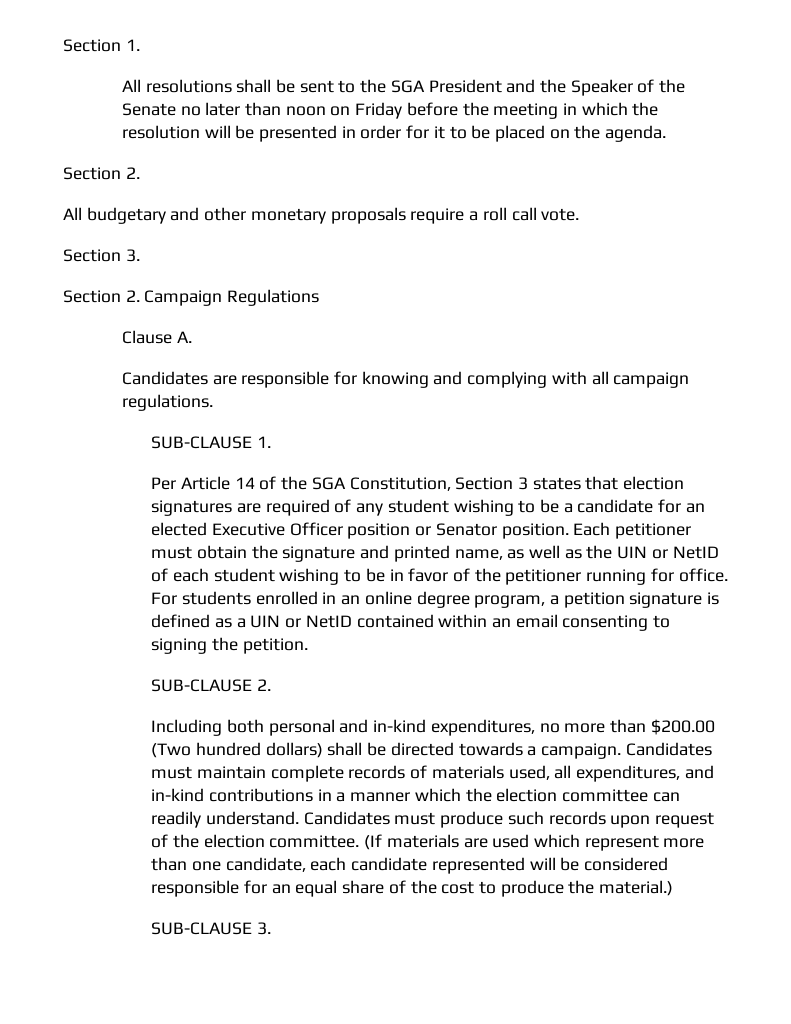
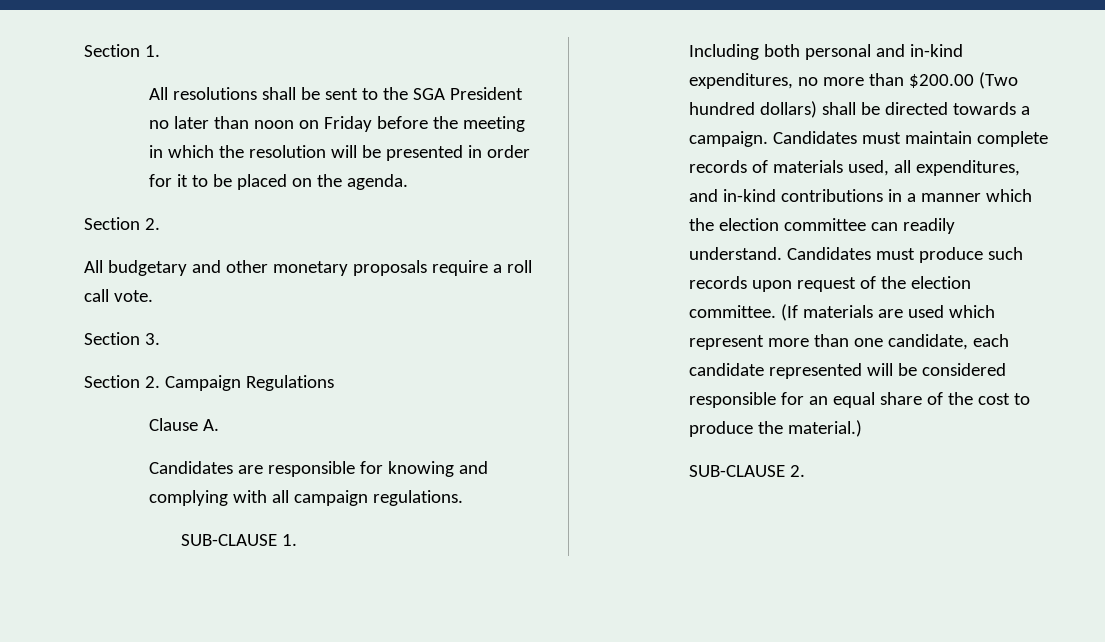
- All resolutions shall be sent to the SGA President and the Speaker of the Senate no later than noon on Friday before the meeting in which the resolution will be presented in order for it to be placed on the agenda.
+ All resolutions shall be sent to the SGA President no later than noon on Friday before the meeting in which the resolution will be presented in order for it to be placed on the agenda.
- Per Article 14 of the SGA Constitution, Section 3 states that election signatures are required of any student wishing to be a candidate for an elected Executive Officer position or Senator position. Each petitioner must obtain the signature and printed name, as well as the UIN or NetID of each student wishing to be in favor of the petitioner running for office. For students enrolled in an online degree program, a petition signature is defined as a UIN or NetID contained within an email consenting to signing the petition.
- SUB-CLAUSE 2.
- SUB-CLAUSE 3.
+ SUB-CLAUSE 2.

